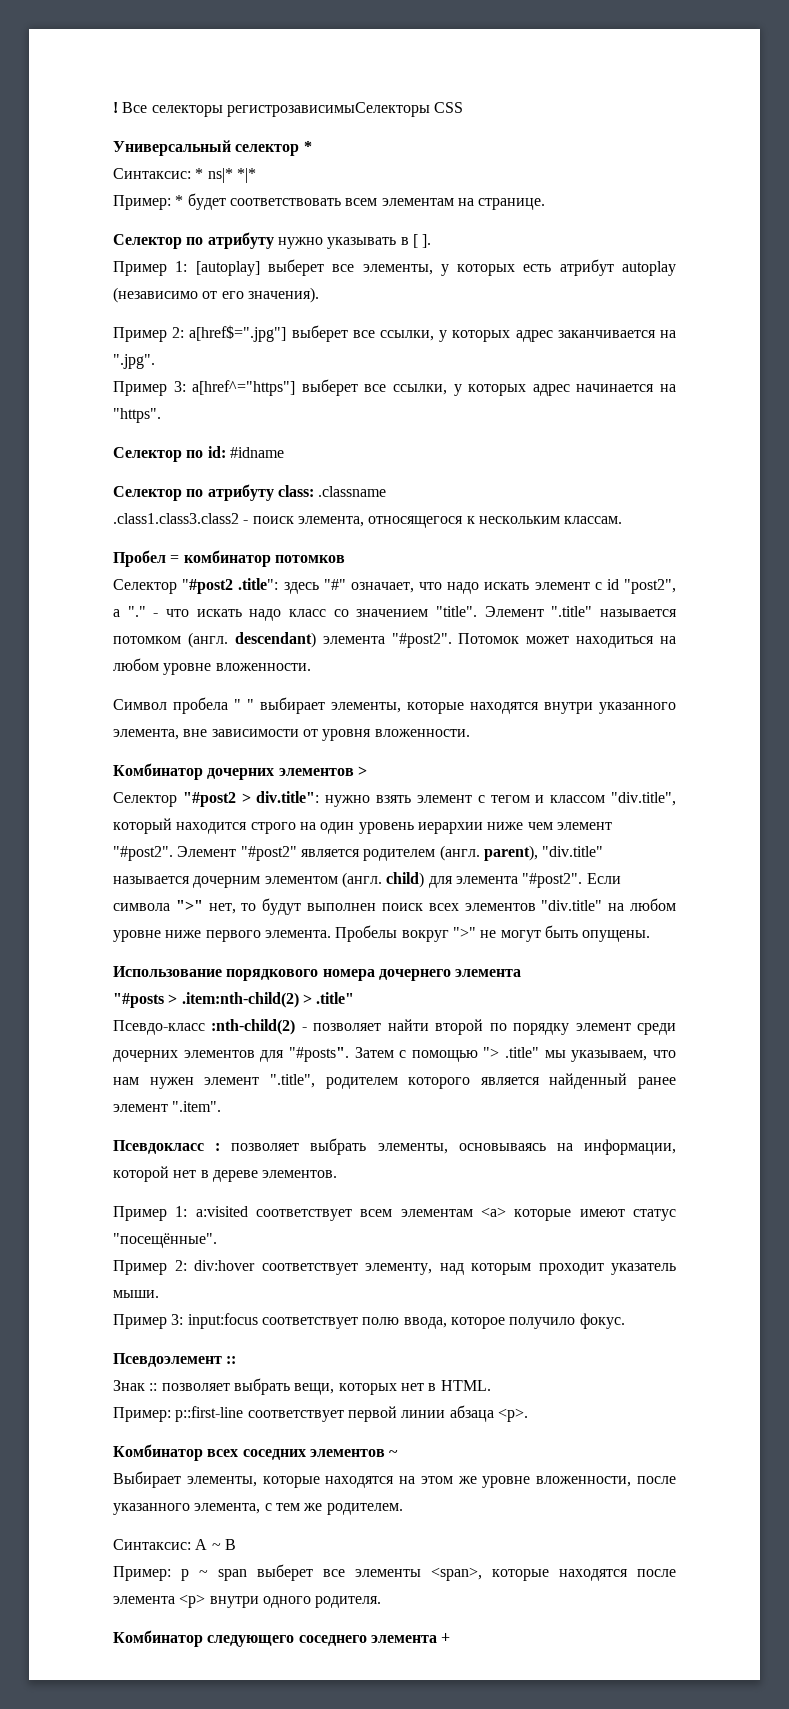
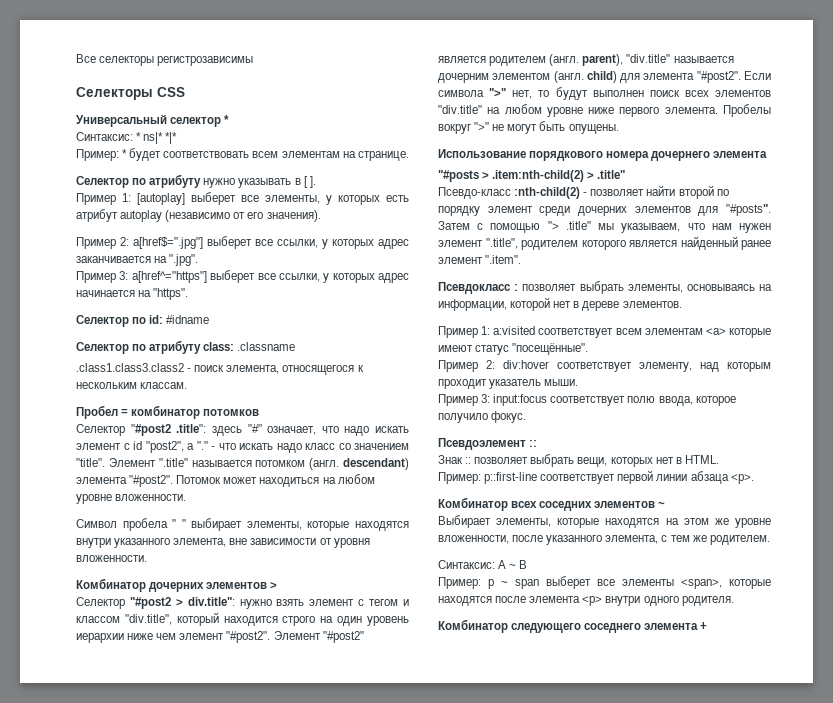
- ! Все селекторы регистрозависимыСелекторы CSS
+ Все селекторы регистрозависимы
+ Селекторы CSS

